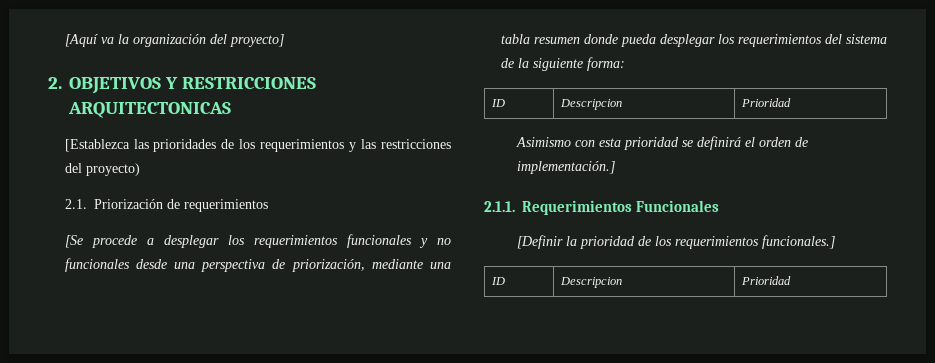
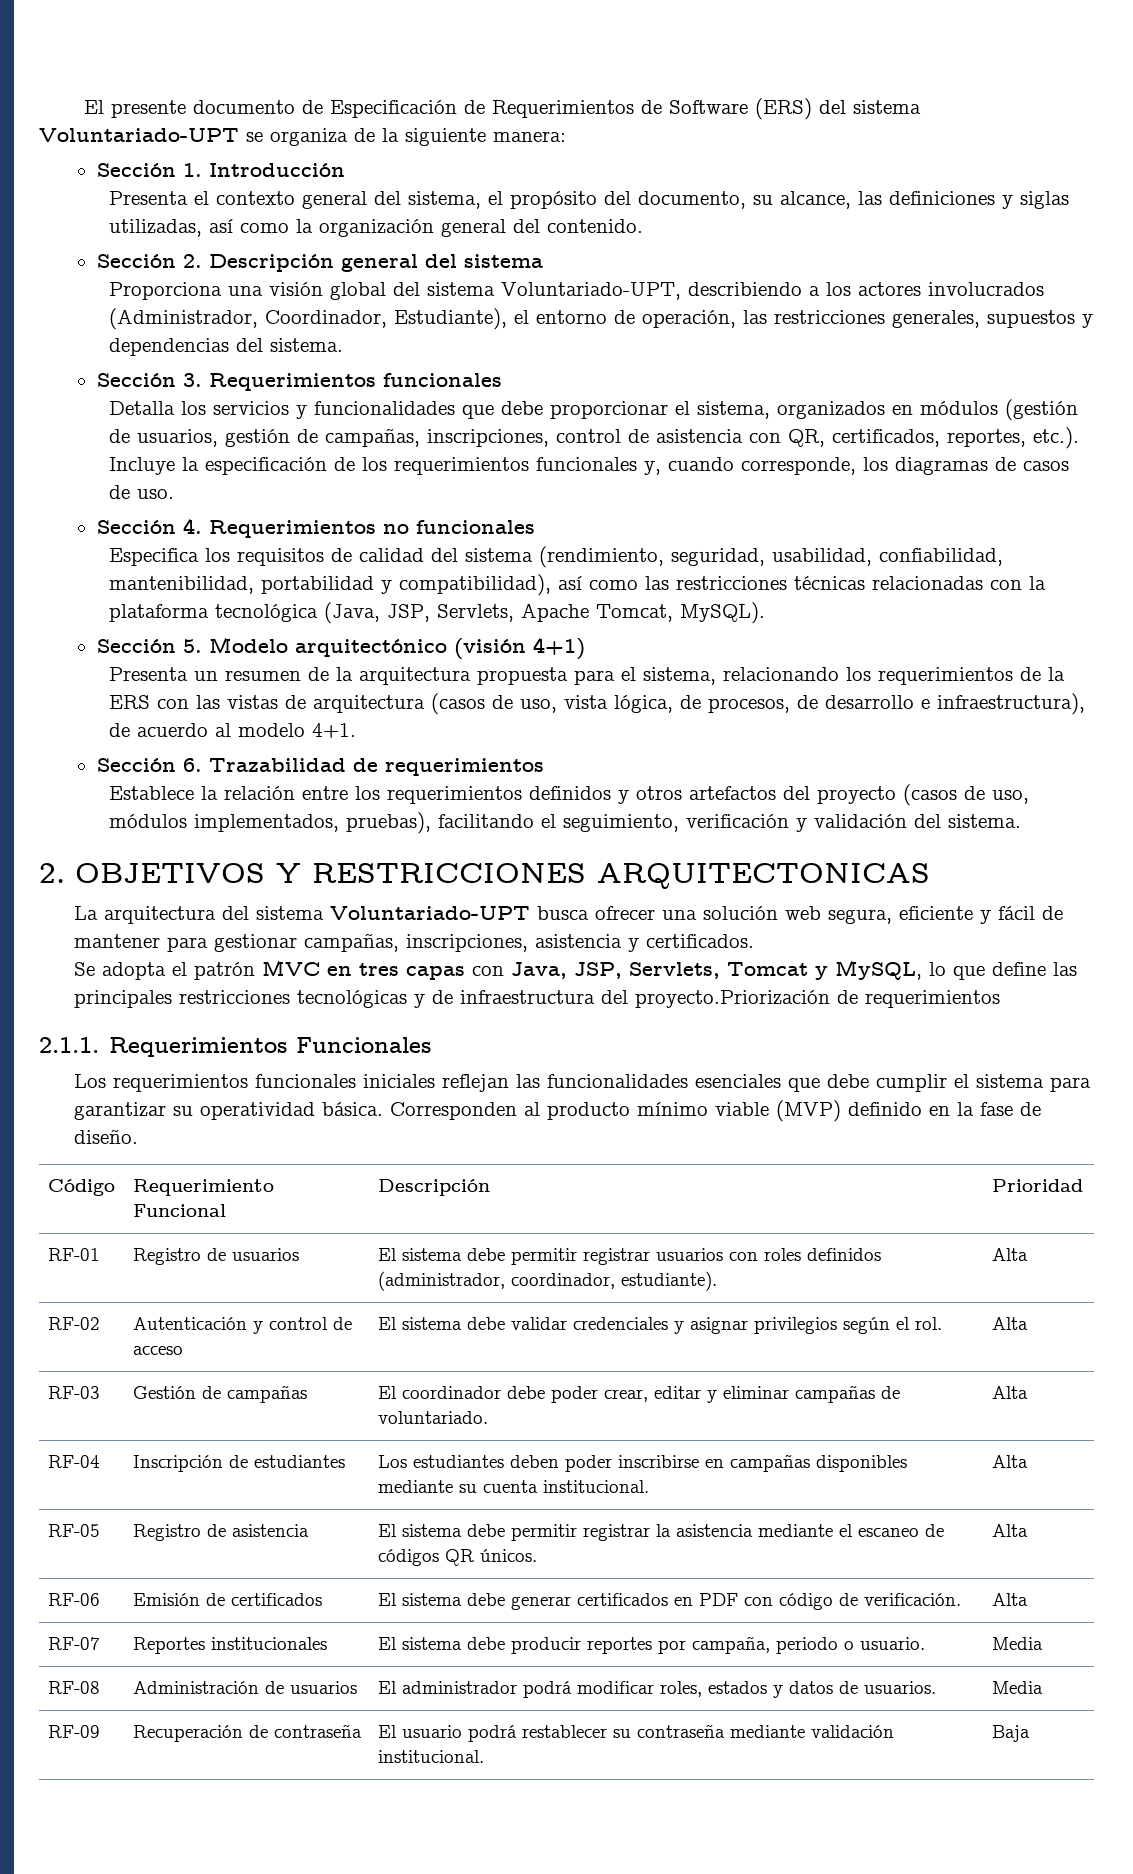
- [Aquí va la organización del proyecto]
+ El presente documento de Especificación de Requerimientos de Software (ERS) del sistema Voluntariado-UPT se organiza de la siguiente manera:
+ Sección 1. Introducción
+ Presenta el contexto general del sistema, el propósito del documento, su alcance, las definiciones y siglas utilizadas, así como la organización general del contenido.
+ Sección 2. Descripción general del sistema
+ Proporciona una visión global del sistema Voluntariado-UPT, describiendo a los actores involucrados (Administrador, Coordinador, Estudiante), el entorno de operación, las restricciones generales, supuestos y dependencias del sistema.
+ Sección 3. Requerimientos funcionales
+ Detalla los servicios y funcionalidades que debe proporcionar el sistema, organizados en módulos (gestión de usuarios, gestión de campañas, inscripciones, control de asistencia con QR, certificados, reportes, etc.). Incluye la especificación de los requerimientos funcionales y, cuando corresponde, los diagramas de casos de uso.
+ Sección 4. Requerimientos no funcionales
+ Especifica los requisitos de calidad del sistema (rendimiento, seguridad, usabilidad, confiabilidad, mantenibilidad, portabilidad y compatibilidad), así como las restricciones técnicas relacionadas con la plataforma tecnológica (Java, JSP, Servlets, Apache Tomcat, MySQL).
+ Sección 5. Modelo arquitectónico (visión 4+1)
+ Presenta un resumen de la arquitectura propuesta para el sistema, relacionando los requerimientos de la ERS con las vistas de arquitectura (casos de uso, vista lógica, de procesos, de desarrollo e infraestructura), de acuerdo al modelo 4+1.
+ Sección 6. Trazabilidad de requerimientos
+ Establece la relación entre los requerimientos definidos y otros artefactos del proyecto (casos de uso, módulos implementados, pruebas), facilitando el seguimiento, verificación y validación del sistema.
- [Establezca las prioridades de los requerimientos y las restricciones del proyecto)
- 2.1. Priorización de requerimientos
- [Se procede a desplegar los requerimientos funcionales y no funcionales desde una perspectiva de priorización, mediante una tabla resumen donde pueda desplegar los requerimientos del sistema de la siguiente forma:
- ID | Descripcion | Prioridad
- Asimismo con esta prioridad se definirá el orden de implementación.]
+ La arquitectura del sistema Voluntariado-UPT busca ofrecer una solución web segura, eficiente y fácil de mantener para gestionar campañas, inscripciones, asistencia y certificados.
+ Se adopta el patrón MVC en tres capas con Java, JSP, Servlets, Tomcat y MySQL, lo que define las principales restricciones tecnológicas y de infraestructura del proyecto.Priorización de requerimientos
  2.1.1. Requerimientos Funcionales
- [Definir la prioridad de los requerimientos funcionales.]
- ID | Descripcion | Prioridad
+ Los requerimientos funcionales iniciales reflejan las funcionalidades esenciales que debe cumplir el sistema para garantizar su operatividad básica. Corresponden al producto mínimo viable (MVP) definido en la fase de diseño.
+ Código | Requerimiento Funcional | Descripción | Prioridad
+ RF-01 | Registro de usuarios | El sistema debe permitir registrar usuarios con roles definidos (administrador, coordinador, estudiante). | Alta
+ RF-02 | Autenticación y control de acceso | El sistema debe validar credenciales y asignar privilegios según el rol. | Alta
+ RF-03 | Gestión de campañas | El coordinador debe poder crear, editar y eliminar campañas de voluntariado. | Alta
+ RF-04 | Inscripción de estudiantes | Los estudiantes deben poder inscribirse en campañas disponibles mediante su cuenta institucional. | Alta
+ RF-05 | Registro de asistencia | El sistema debe permitir registrar la asistencia mediante el escaneo de códigos QR únicos. | Alta
+ RF-06 | Emisión de certificados | El sistema debe generar certificados en PDF con código de verificación. | Alta
+ RF-07 | Reportes institucionales | El sistema debe producir reportes por campaña, periodo o usuario. | Media
+ RF-08 | Administración de usuarios | El administrador podrá modificar roles, estados y datos de usuarios. | Media
+ RF-09 | Recuperación de contraseña | El usuario podrá restablecer su contraseña mediante validación institucional. | Baja

